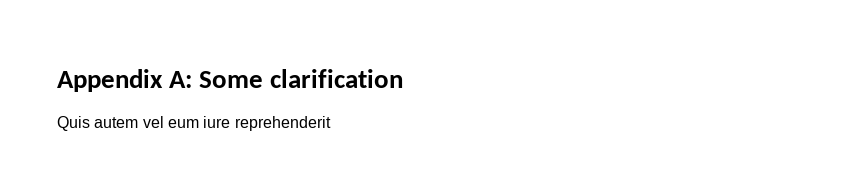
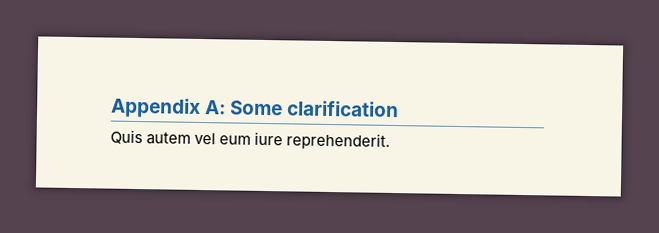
- Quis autem vel eum iure reprehenderit
+ Quis autem vel eum iure reprehenderit.

